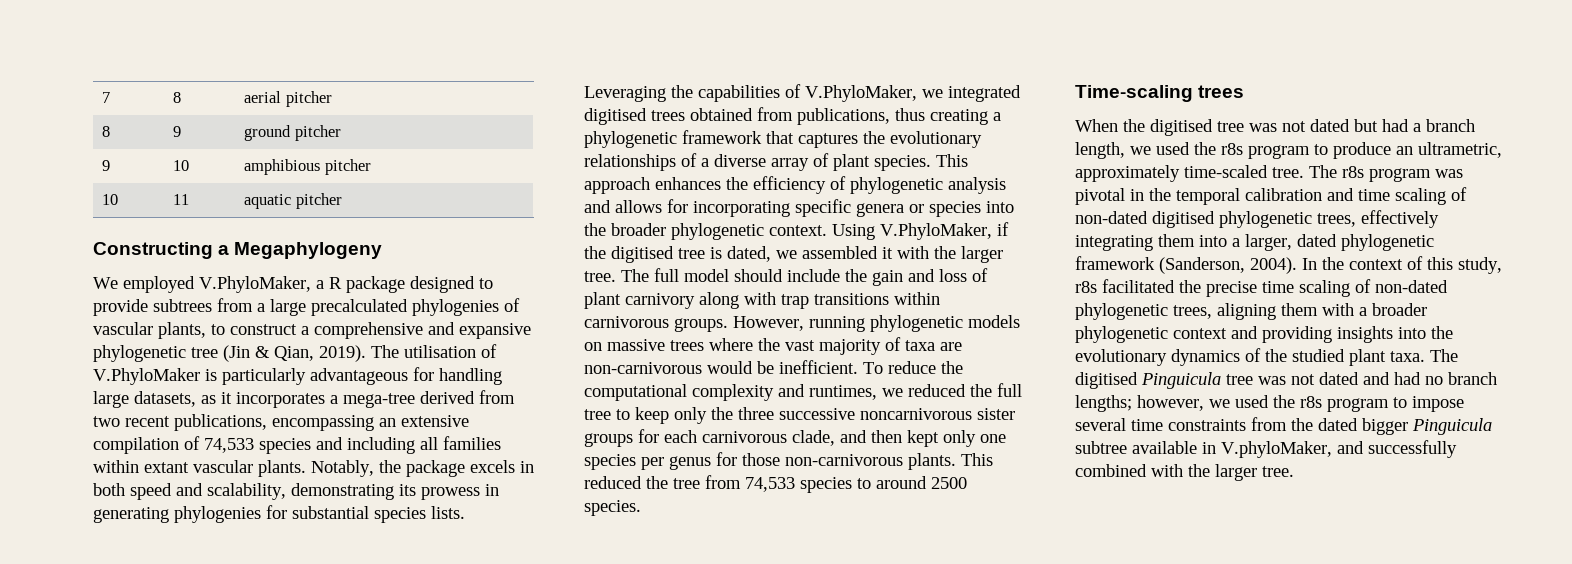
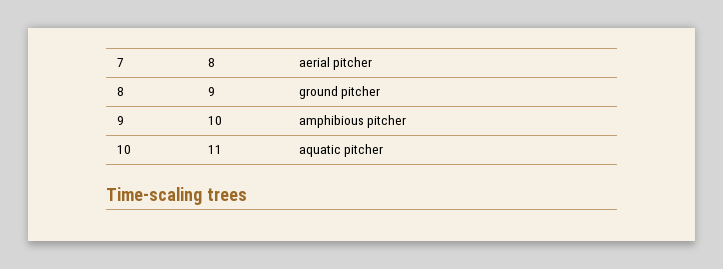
- Constructing a Megaphylogeny
- We employed V.PhyloMaker, a R package designed to provide subtrees from a large precalculated phylogenies of vascular plants, to construct a comprehensive and expansive phylogenetic tree (Jin & Qian, 2019). The utilisation of V.PhyloMaker is particularly advantageous for handling large datasets, as it incorporates a mega-tree derived from two recent publications, encompassing an extensive compilation of 74,533 species and including all families within extant vascular plants. Notably, the package excels in both speed and scalability, demonstrating its prowess in generating phylogenies for substantial species lists. Leveraging the capabilities of V.PhyloMaker, we integrated digitised trees obtained from publications, thus creating a phylogenetic framework that captures the evolutionary relationships of a diverse array of plant species. This approach enhances the efficiency of phylogenetic analysis and allows for incorporating specific genera or species into the broader phylogenetic context. Using V.PhyloMaker, if the digitised tree is dated, we assembled it with the larger tree. The full model should include the gain and loss of plant carnivory along with trap transitions within carnivorous groups. However, running phylogenetic models on massive trees where the vast majority of taxa are non-carnivorous would be inefficient. To reduce the computational complexity and runtimes, we reduced the full tree to keep only the three successive noncarnivorous sister groups for each carnivorous clade, and then kept only one species per genus for those non-carnivorous plants. This reduced the tree from 74,533 species to around 2500 species.
  Time-scaling trees
- When the digitised tree was not dated but had a branch length, we used the r8s program to produce an ultrametric, approximately time-scaled tree. The r8s program was pivotal in the temporal calibration and time scaling of non-dated digitised phylogenetic trees, effectively integrating them into a larger, dated phylogenetic framework (Sanderson, 2004). In the context of this study, r8s facilitated the precise time scaling of non-dated phylogenetic trees, aligning them with a broader phylogenetic context and providing insights into the evolutionary dynamics of the studied plant taxa. The digitised Pinguicula tree was not dated and had no branch lengths; however, we used the r8s program to impose several time constraints from the dated bigger Pinguicula subtree available in V.phyloMaker, and successfully combined with the larger tree.

